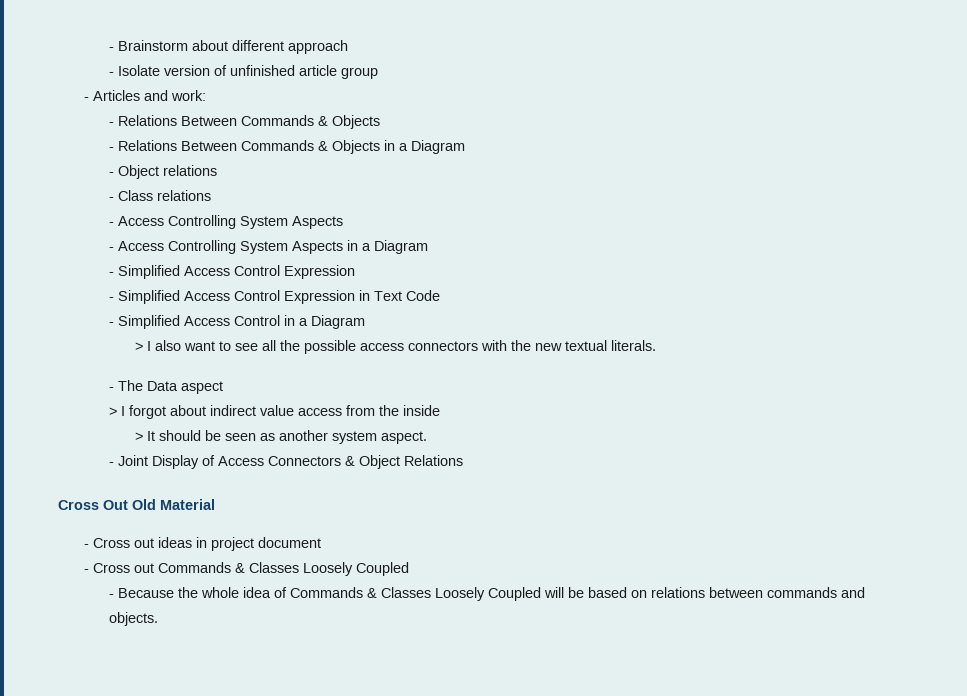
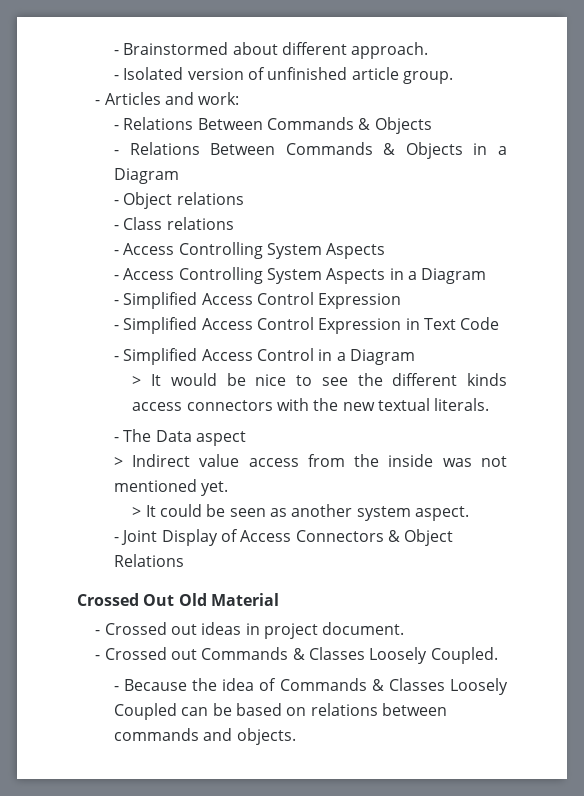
- - Brainstorm about different approach
- - Isolate version of unfinished article group
+ - Brainstormed about different approach.
+ - Isolated version of unfinished article group.
- > I also want to see all the possible access connectors with the new textual literals.
+ > It would be nice to see the different kinds access connectors with the new textual literals.
- > I forgot about indirect value access from the inside
- > It should be seen as another system aspect.
+ > Indirect value access from the inside was not mentioned yet.
+ > It could be seen as another system aspect.
- Cross Out Old Material
+ Crossed Out Old Material
- - Cross out ideas in project document
- - Cross out Commands & Classes Loosely Coupled
+ - Crossed out ideas in project document.
+ - Crossed out Commands & Classes Loosely Coupled.
- - Because the whole idea of Commands & Classes Loosely Coupled will be based on relations between commands and objects.
+ - Because the idea of Commands & Classes Loosely Coupled can be based on relations between commands and objects.

